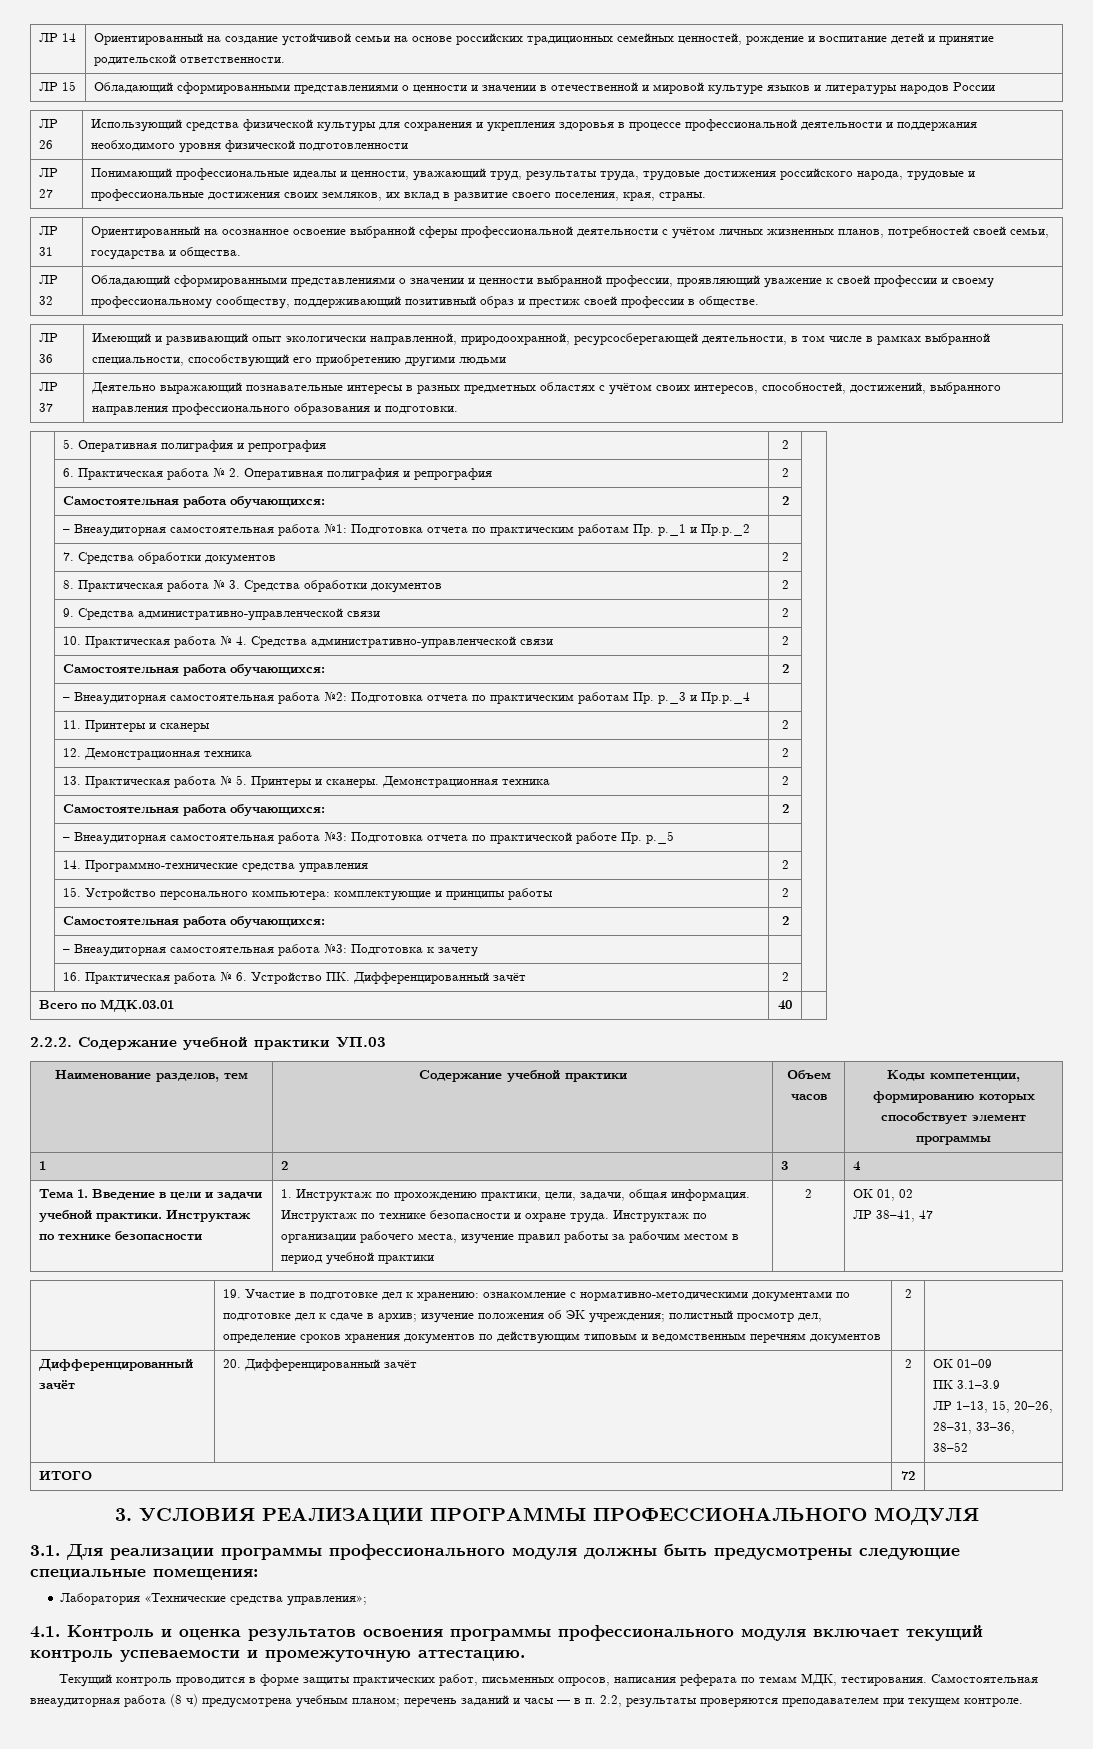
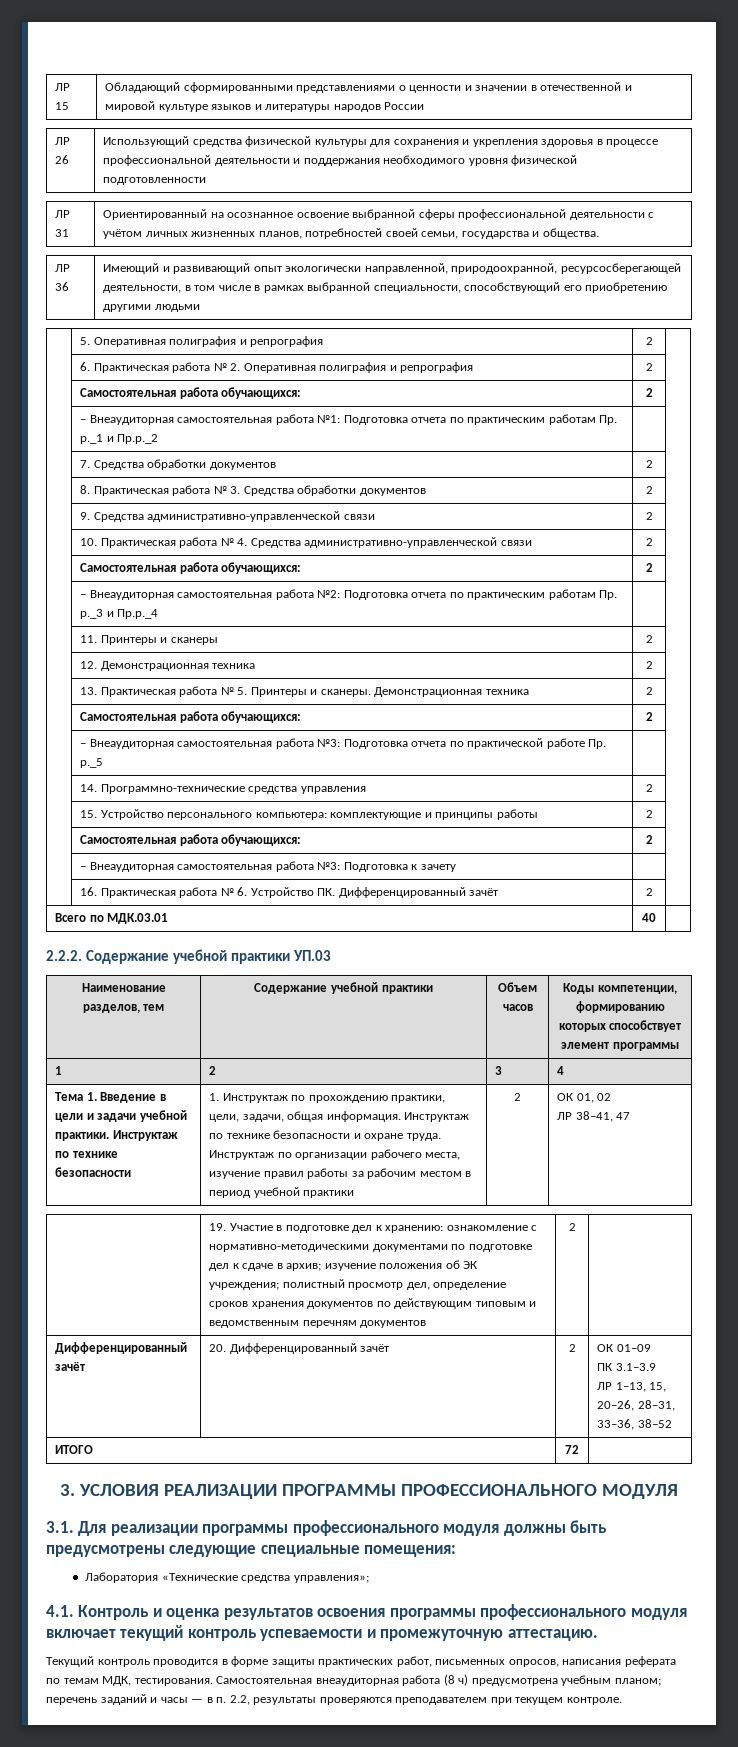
- ЛР 14 | Ориентированный на создание устойчивой семьи на основе российских традиционных семейных ценностей, рождение и воспитание детей и принятие родительской ответственности.
- ЛР 27 | Понимающий профессиональные идеалы и ценности, уважающий труд, результаты труда, трудовые достижения российского народа, трудовые и профессиональные достижения своих земляков, их вклад в развитие своего поселения, края, страны.
- ЛР 32 | Обладающий сформированными представлениями о значении и ценности выбранной профессии, проявляющий уважение к своей профессии и своему профессиональному сообществу, поддерживающий позитивный образ и престиж своей профессии в обществе.
- ЛР 37 | Деятельно выражающий познавательные интересы в разных предметных областях с учётом своих интересов, способностей, достижений, выбранного направления профессионального образования и подготовки.

